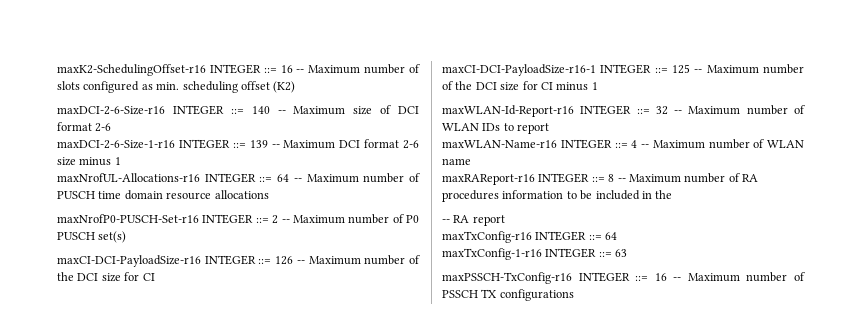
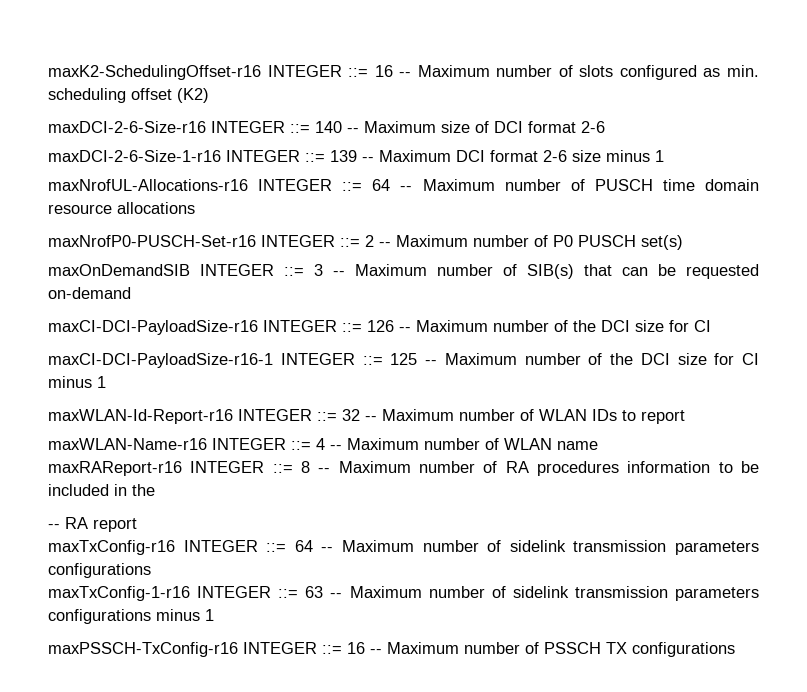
+ maxOnDemandSIB INTEGER ::= 3 -- Maximum number of SIB(s) that can be requested on-demand
- maxTxConfig-r16 INTEGER ::= 64
- maxTxConfig-1-r16 INTEGER ::= 63
+ maxTxConfig-r16 INTEGER ::= 64 -- Maximum number of sidelink transmission parameters configurations
+ maxTxConfig-1-r16 INTEGER ::= 63 -- Maximum number of sidelink transmission parameters configurations minus 1

